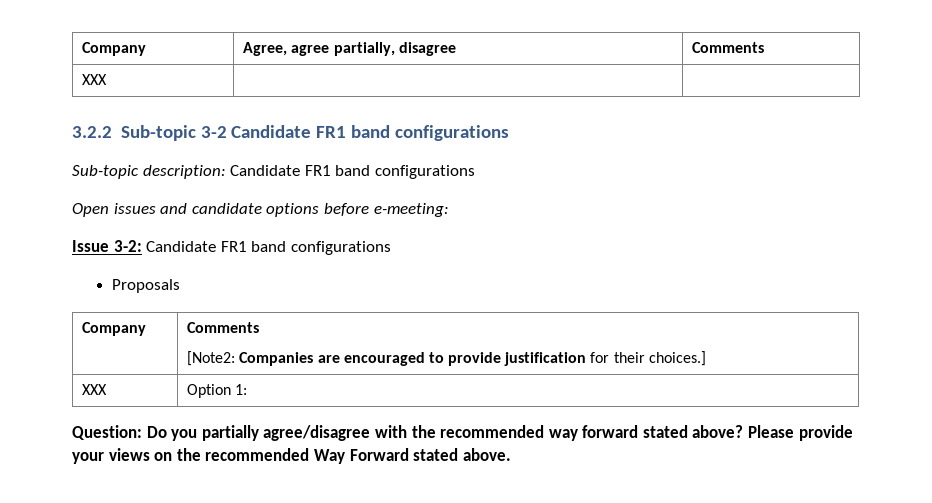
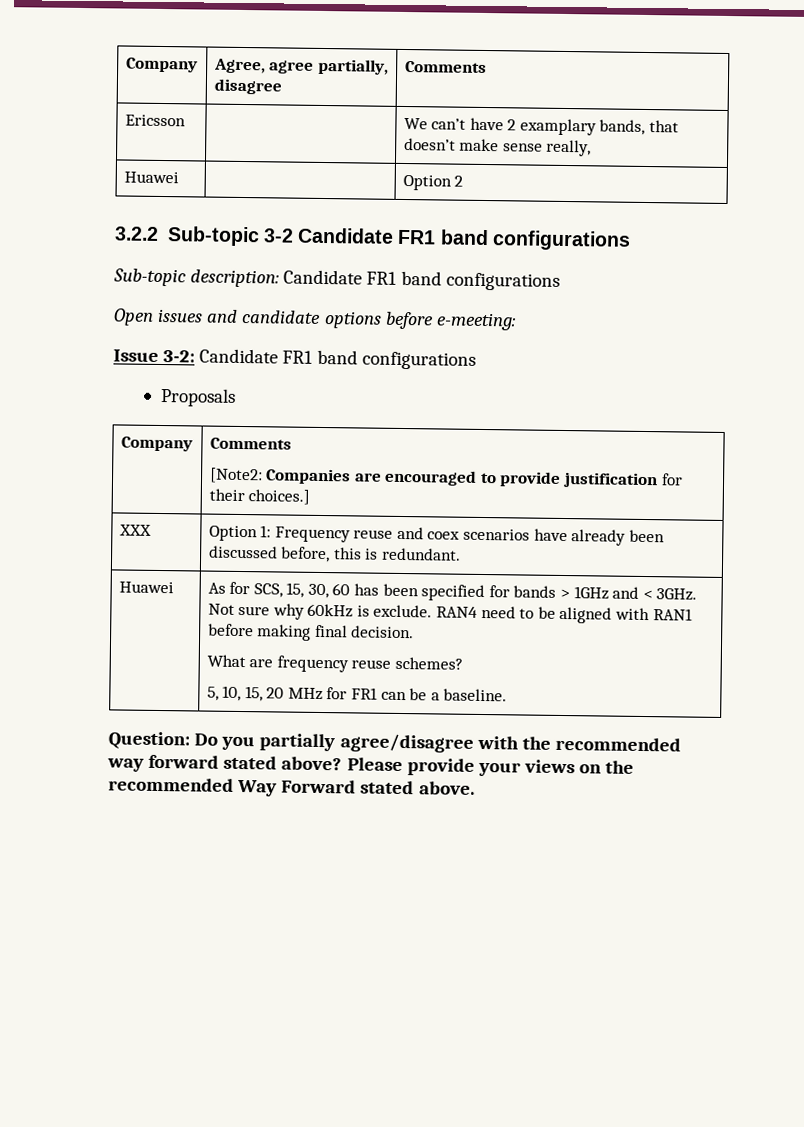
- XXX | |
+ Ericsson | | We can’t have 2 examplary bands, that doesn’t make sense really,
+ Huawei | | Option 2
- XXX | Option 1:
+ XXX | Option 1: Frequency reuse and coex scenarios have already been discussed before, this is redundant.
+ Huawei | As for SCS, 15, 30, 60 has been specified for bands > 1GHz and < 3GHz. Not sure why 60kHz is exclude. RAN4 need to be aligned with RAN1 before making final decision.
+ What are frequency reuse schemes?
+ 5, 10, 15, 20 MHz for FR1 can be a baseline.

